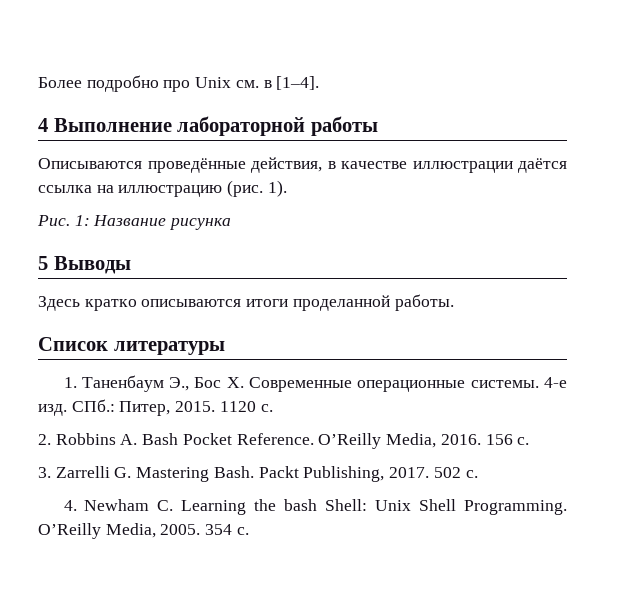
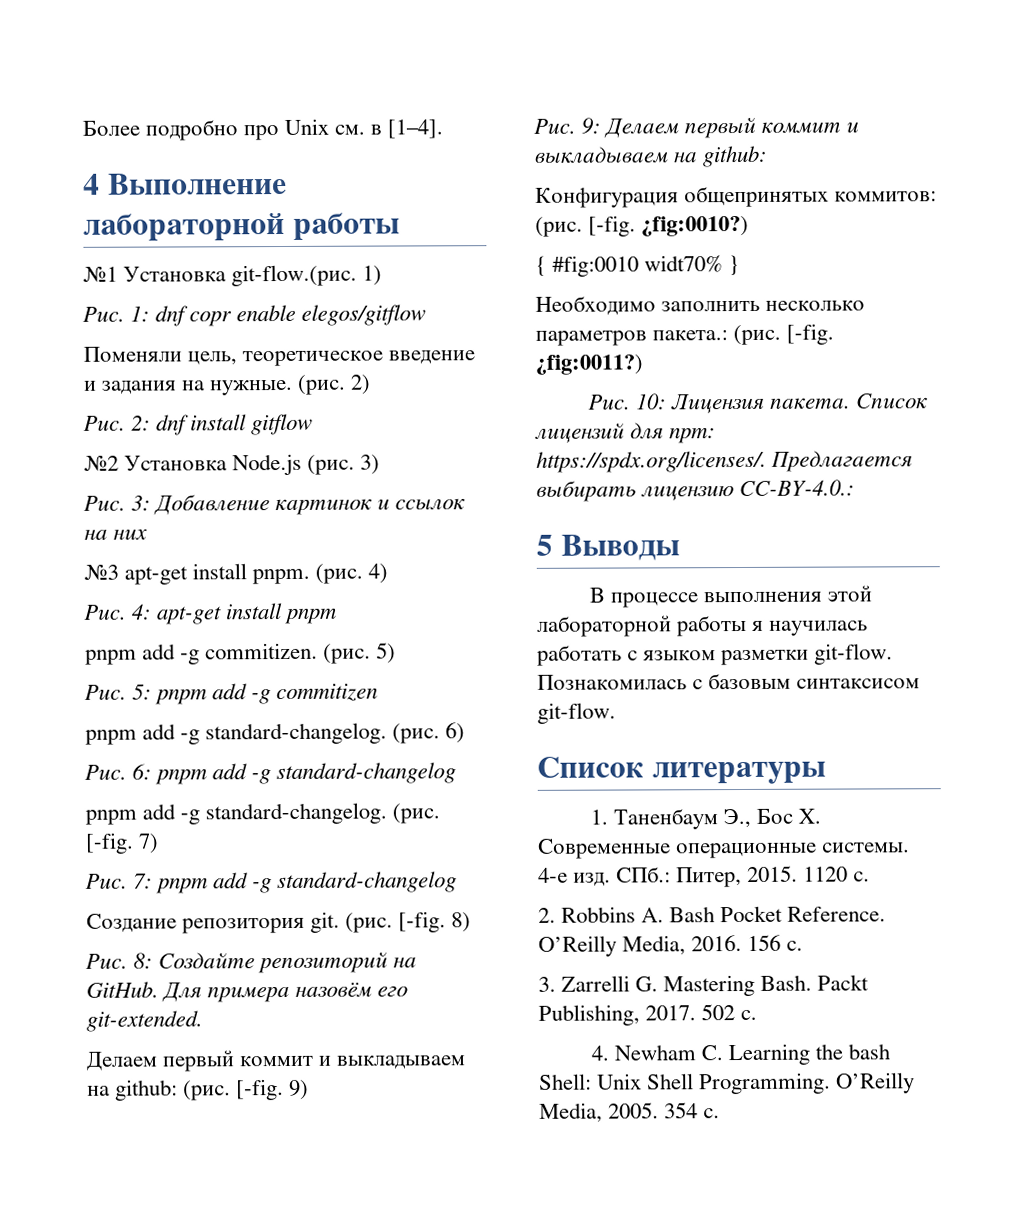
- Описываются проведённые действия, в качестве иллюстрации даётся ссылка на иллюстрацию (рис. 1).
- Рис. 1: Название рисунка
+ №1 Установка git-flow.(рис. 1)
+ Рис. 1: dnf copr enable elegos/gitflow
+ Поменяли цель, теоретическое введение и задания на нужные. (рис. 2)
+ Рис. 2: dnf install gitflow
+ №2 Установка Node.js (рис. 3)
+ Рис. 3: Добавление картинок и ссылок на них
+ №3 apt-get install pnpm. (рис. 4)
+ Рис. 4: apt-get install pnpm
+ pnpm add -g commitizen. (рис. 5)
+ Рис. 5: pnpm add -g commitizen
+ pnpm add -g standard-changelog. (рис. 6)
+ Рис. 6: pnpm add -g standard-changelog
+ pnpm add -g standard-changelog. (рис. [-fig. 7)
+ Рис. 7: pnpm add -g standard-changelog
+ Создание репозитория git. (рис. [-fig. 8)
+ Рис. 8: Создайте репозиторий на GitHub. Для примера назовём его git-extended.
+ Делаем первый коммит и выкладываем на github: (рис. [-fig. 9)
+ Рис. 9: Делаем первый коммит и выкладываем на github:
+ Конфигурация общепринятых коммитов: (рис. [-fig. ¿fig:0010?)
+ { #fig:0010 widt70% }
+ Необходимо заполнить несколько параметров пакета.: (рис. [-fig. ¿fig:0011?)
+ Рис. 10: Лицензия пакета. Список лицензий для npm: https://spdx.org/licenses/. Предлагается выбирать лицензию CC-BY-4.0.:
  5 Выводы
- Здесь кратко описываются итоги проделанной работы.
+ В процессе выполнения этой лабораторной работы я научилась работать с языком разметки git-flow. Познакомилась с базовым синтаксисом git-flow.

